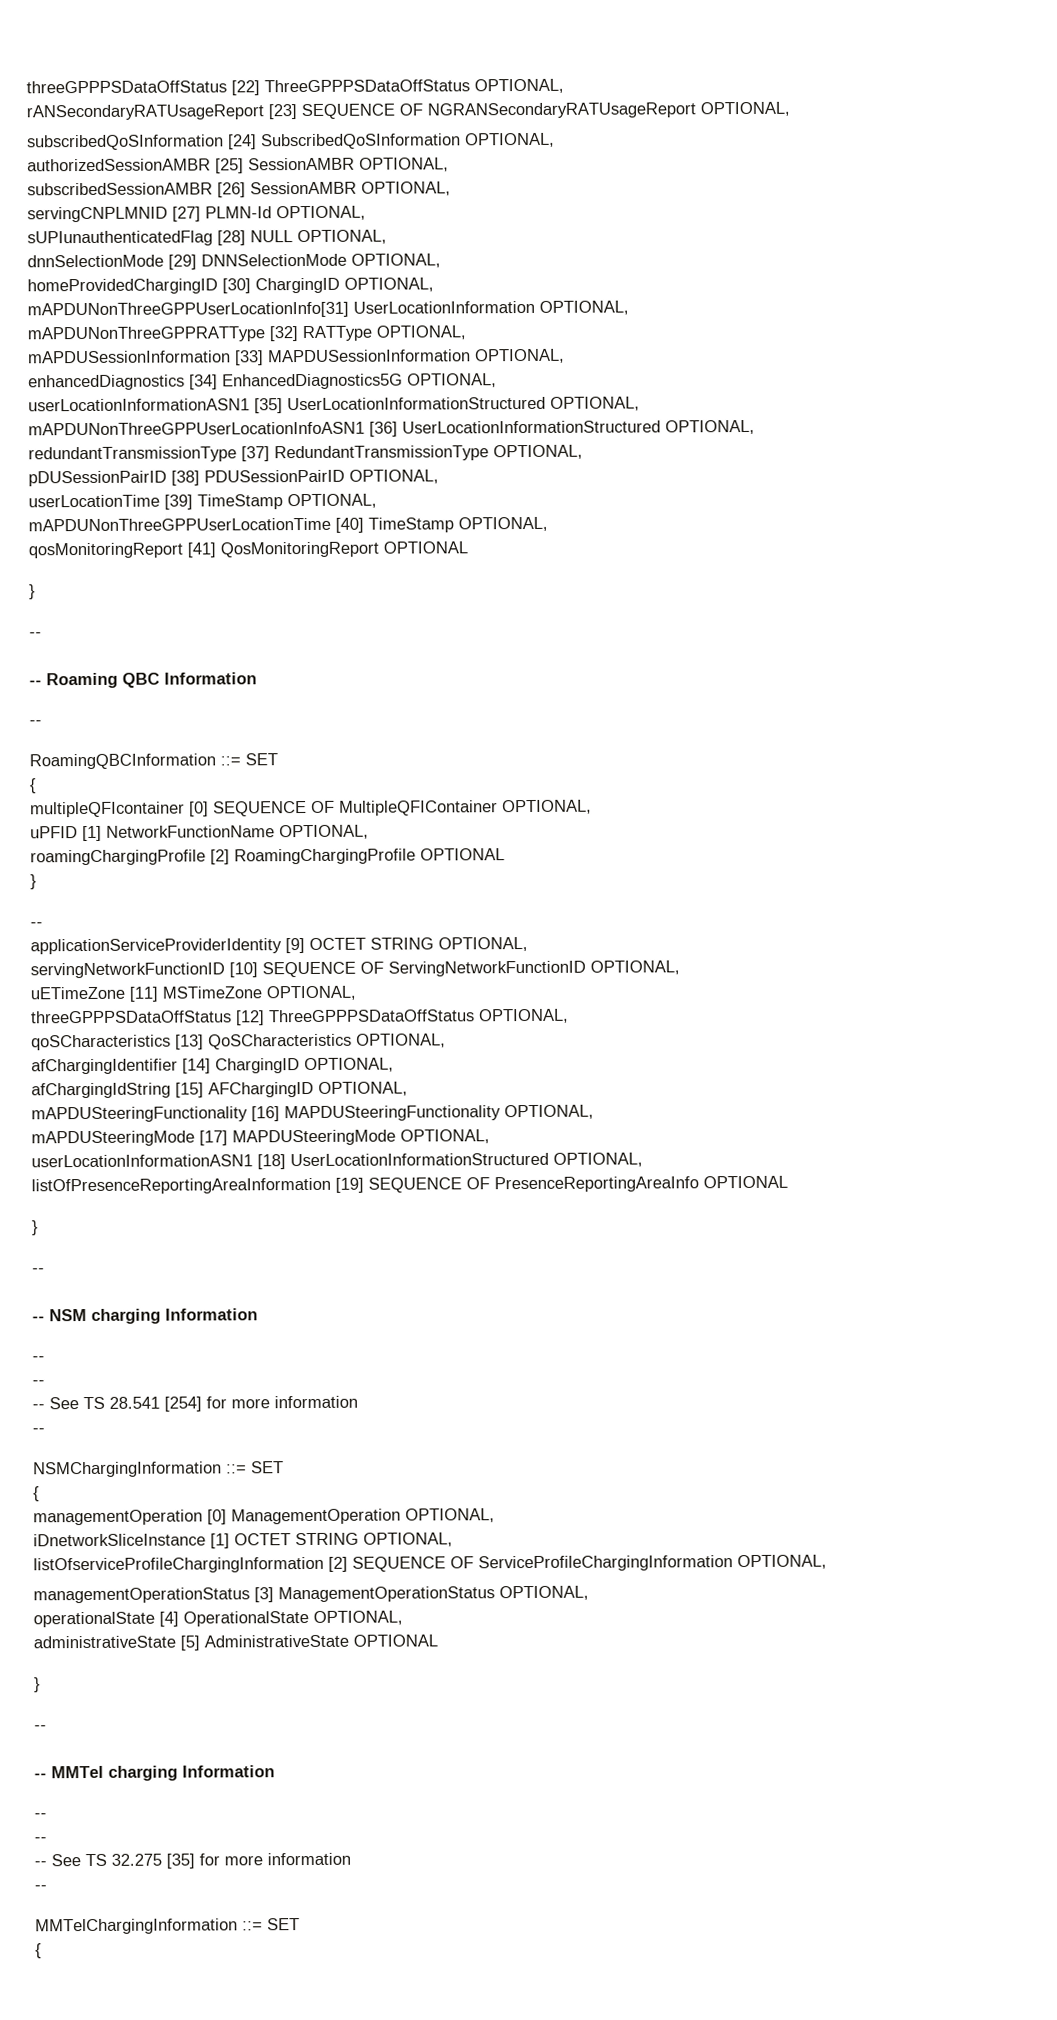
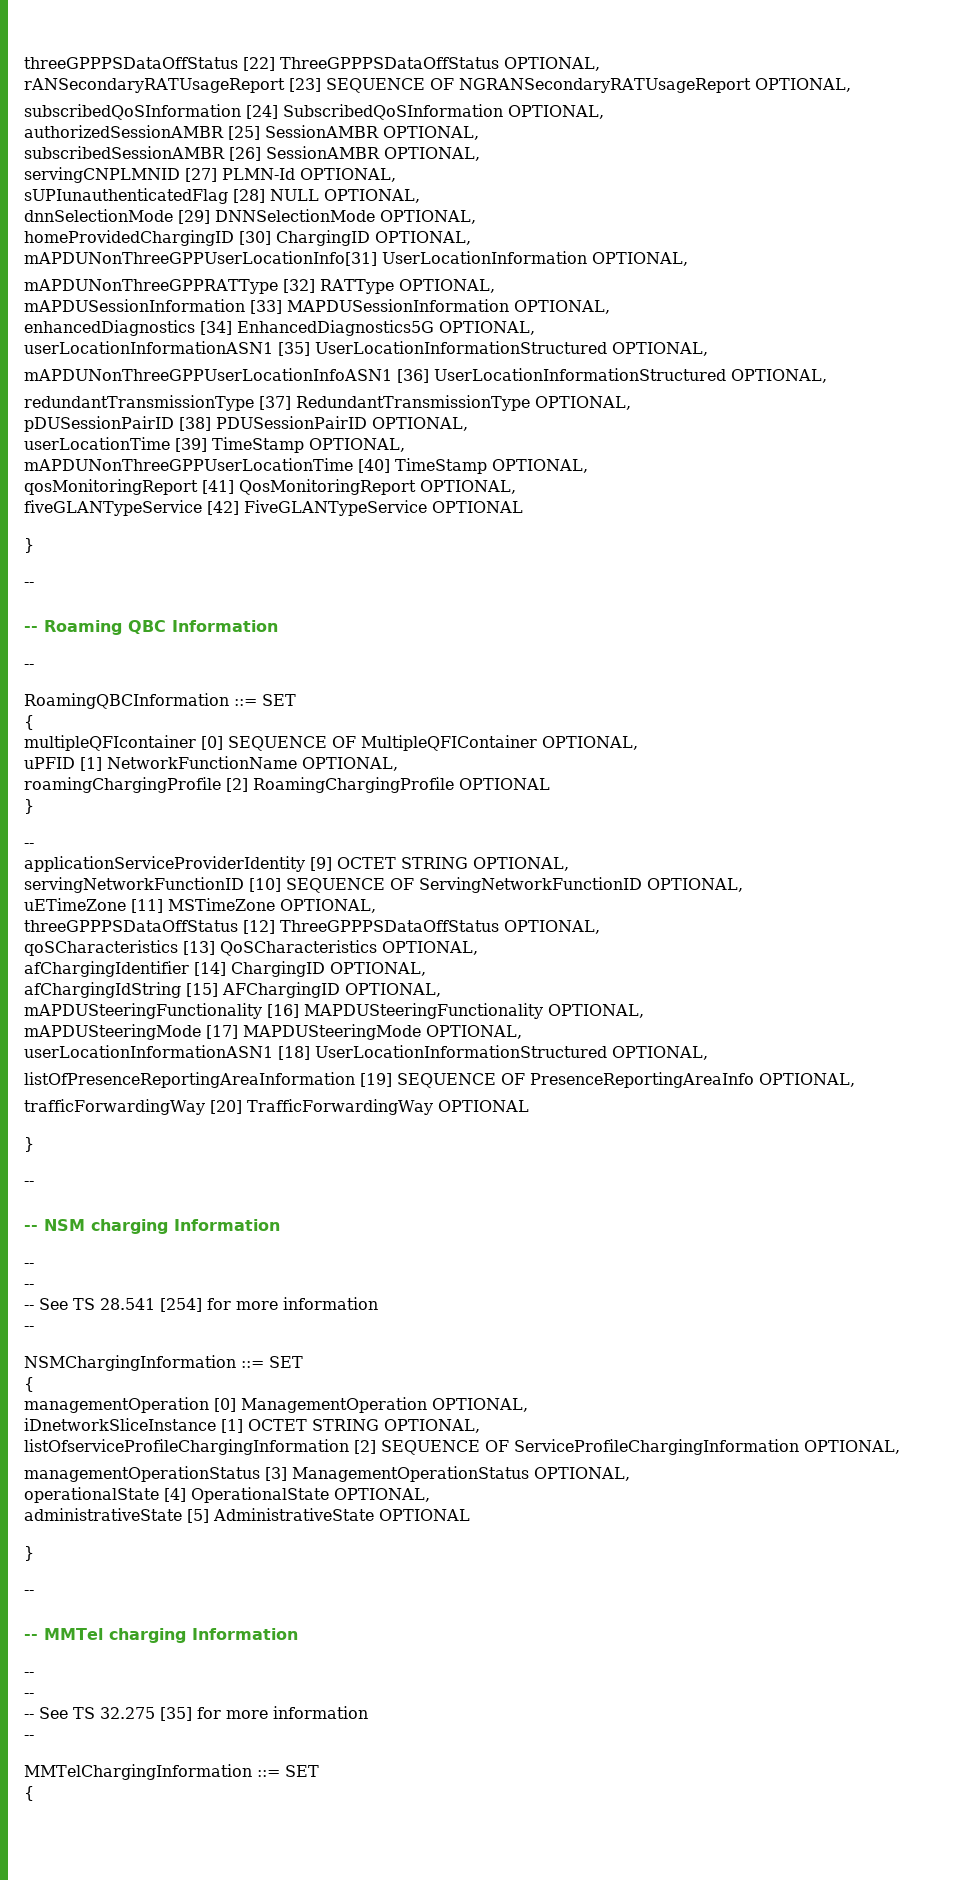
- qosMonitoringReport [41] QosMonitoringReport OPTIONAL
+ qosMonitoringReport [41] QosMonitoringReport OPTIONAL,
+ fiveGLANTypeService [42] FiveGLANTypeService OPTIONAL
- listOfPresenceReportingAreaInformation [19] SEQUENCE OF PresenceReportingAreaInfo OPTIONAL
+ listOfPresenceReportingAreaInformation [19] SEQUENCE OF PresenceReportingAreaInfo OPTIONAL,
+ trafficForwardingWay [20] TrafficForwardingWay OPTIONAL

